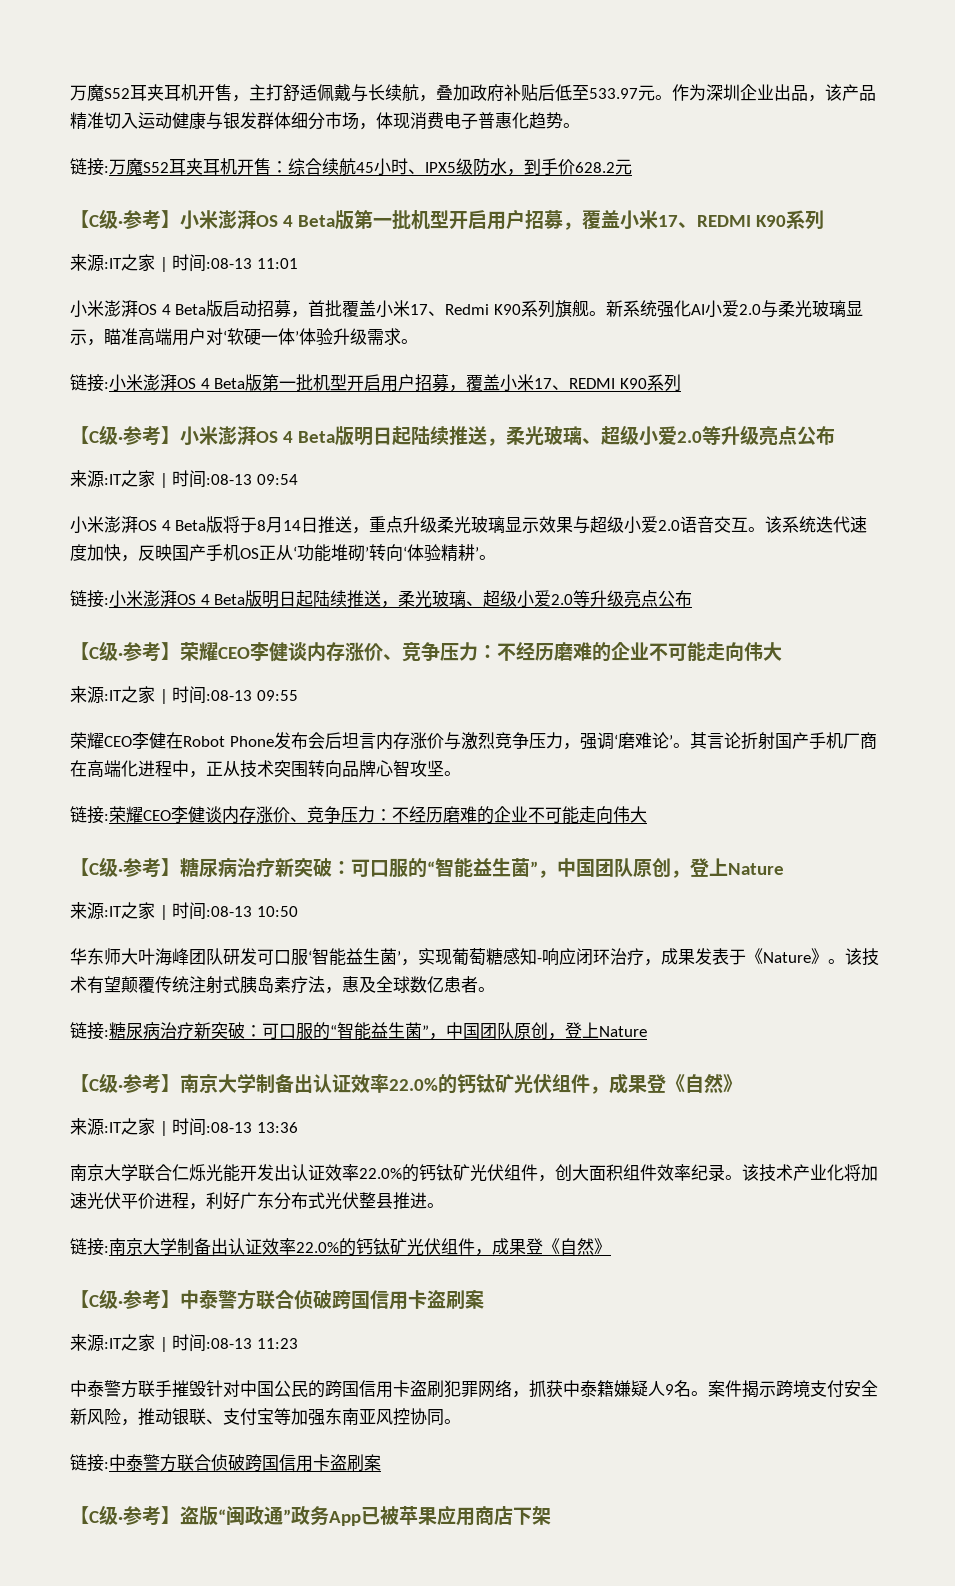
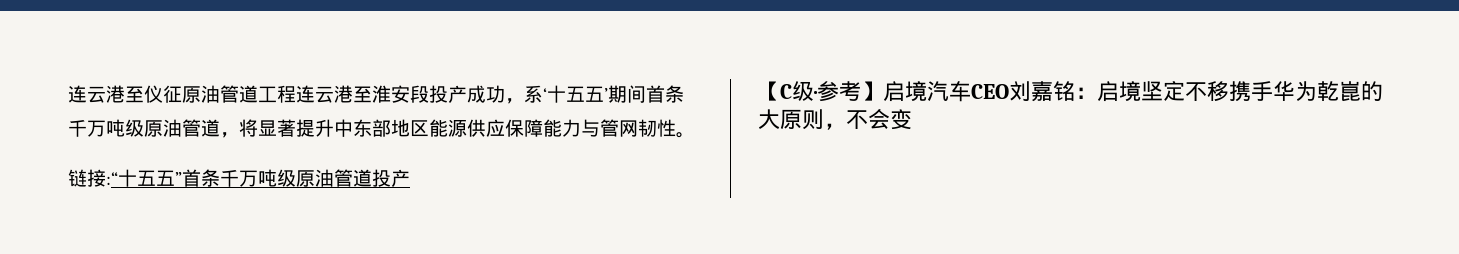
- 万魔S52耳夹耳机开售，主打舒适佩戴与长续航，叠加政府补贴后低至533.97元。作为深圳企业出品，该产品精准切入运动健康与银发群体细分市场，体现消费电子普惠化趋势。
- 链接:万魔S52耳夹耳机开售：综合续航45小时、IPX5级防水，到手价628.2元
- 【C级·参考】小米澎湃OS 4 Beta版第一批机型开启用户招募，覆盖小米17、REDMI K90系列
- 来源:IT之家 | 时间:08-13 11:01
- 小米澎湃OS 4 Beta版启动招募，首批覆盖小米17、Redmi K90系列旗舰。新系统强化AI小爱2.0与柔光玻璃显示，瞄准高端用户对‘软硬一体’体验升级需求。
- 链接:小米澎湃OS 4 Beta版第一批机型开启用户招募，覆盖小米17、REDMI K90系列
- 【C级·参考】小米澎湃OS 4 Beta版明日起陆续推送，柔光玻璃、超级小爱2.0等升级亮点公布
- 来源:IT之家 | 时间:08-13 09:54
- 小米澎湃OS 4 Beta版将于8月14日推送，重点升级柔光玻璃显示效果与超级小爱2.0语音交互。该系统迭代速度加快，反映国产手机OS正从‘功能堆砌’转向‘体验精耕’。
- 链接:小米澎湃OS 4 Beta版明日起陆续推送，柔光玻璃、超级小爱2.0等升级亮点公布
- 【C级·参考】荣耀CEO李健谈内存涨价、竞争压力：不经历磨难的企业不可能走向伟大
- 来源:IT之家 | 时间:08-13 09:55
- 荣耀CEO李健在Robot Phone发布会后坦言内存涨价与激烈竞争压力，强调‘磨难论’。其言论折射国产手机厂商在高端化进程中，正从技术突围转向品牌心智攻坚。
- 链接:荣耀CEO李健谈内存涨价、竞争压力：不经历磨难的企业不可能走向伟大
- 【C级·参考】糖尿病治疗新突破：可口服的“智能益生菌”，中国团队原创，登上Nature
- 来源:IT之家 | 时间:08-13 10:50
- 华东师大叶海峰团队研发可口服‘智能益生菌’，实现葡萄糖感知-响应闭环治疗，成果发表于《Nature》。该技术有望颠覆传统注射式胰岛素疗法，惠及全球数亿患者。
- 链接:糖尿病治疗新突破：可口服的“智能益生菌”，中国团队原创，登上Nature
- 【C级·参考】南京大学制备出认证效率22.0%的钙钛矿光伏组件，成果登《自然》
- 来源:IT之家 | 时间:08-13 13:36
- 南京大学联合仁烁光能开发出认证效率22.0%的钙钛矿光伏组件，创大面积组件效率纪录。该技术产业化将加速光伏平价进程，利好广东分布式光伏整县推进。
- 链接:南京大学制备出认证效率22.0%的钙钛矿光伏组件，成果登《自然》
- 【C级·参考】中泰警方联合侦破跨国信用卡盗刷案
- 来源:IT之家 | 时间:08-13 11:23
- 中泰警方联手摧毁针对中国公民的跨国信用卡盗刷犯罪网络，抓获中泰籍嫌疑人9名。案件揭示跨境支付安全新风险，推动银联、支付宝等加强东南亚风控协同。
- 链接:中泰警方联合侦破跨国信用卡盗刷案
- 【C级·参考】盗版“闽政通”政务App已被苹果应用商店下架
+ 连云港至仪征原油管道工程连云港至淮安段投产成功，系‘十五五’期间首条千万吨级原油管道，将显著提升中东部地区能源供应保障能力与管网韧性。
+ 链接:“十五五”首条千万吨级原油管道投产
+ 【C级·参考】启境汽车CEO刘嘉铭：启境坚定不移携手华为乾崑的大原则，不会变

